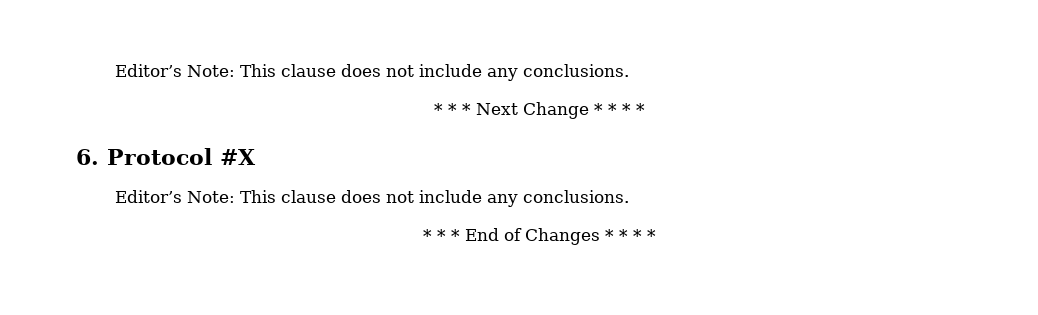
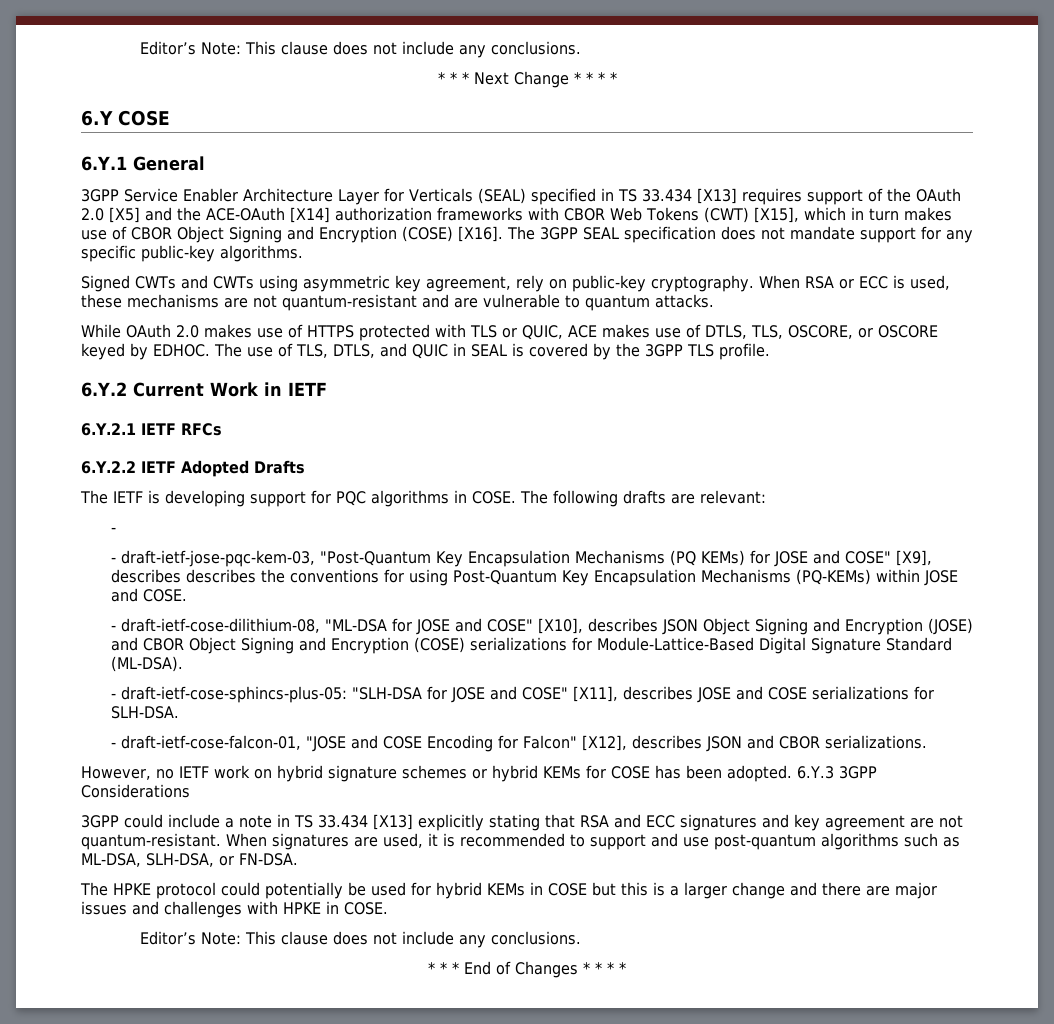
- 6. Protocol #X
+ 6.Y COSE
+ 6.Y.1 General
+ 3GPP Service Enabler Architecture Layer for Verticals (SEAL) specified in TS 33.434 [X13] requires support of the OAuth 2.0 [X5] and the ACE-OAuth [X14] authorization frameworks with CBOR Web Tokens (CWT) [X15], which in turn makes use of CBOR Object Signing and Encryption (COSE) [X16]. The 3GPP SEAL specification does not mandate support for any specific public-key algorithms.
+ Signed CWTs and CWTs using asymmetric key agreement, rely on public-key cryptography. When RSA or ECC is used, these mechanisms are not quantum-resistant and are vulnerable to quantum attacks.
+ While OAuth 2.0 makes use of HTTPS protected with TLS or QUIC, ACE makes use of DTLS, TLS, OSCORE, or OSCORE keyed by EDHOC. The use of TLS, DTLS, and QUIC in SEAL is covered by the 3GPP TLS profile.
+ 6.Y.2 Current Work in IETF
+ 6.Y.2.1 IETF RFCs
+ 6.Y.2.2 IETF Adopted Drafts
+ The IETF is developing support for PQC algorithms in COSE. The following drafts are relevant:
+ -
+ - draft-ietf-jose-pqc-kem-03, "Post-Quantum Key Encapsulation Mechanisms (PQ KEMs) for JOSE and COSE" [X9], describes describes the conventions for using Post-Quantum Key Encapsulation Mechanisms (PQ-KEMs) within JOSE and COSE.
+ - draft-ietf-cose-dilithium-08, "ML-DSA for JOSE and COSE" [X10], describes JSON Object Signing and Encryption (JOSE) and CBOR Object Signing and Encryption (COSE) serializations for Module-Lattice-Based Digital Signature Standard (ML-DSA).
+ - draft-ietf-cose-sphincs-plus-05: "SLH-DSA for JOSE and COSE" [X11], describes JOSE and COSE serializations for SLH-DSA.
+ - draft-ietf-cose-falcon-01, "JOSE and COSE Encoding for Falcon" [X12], describes JSON and CBOR serializations.
+ However, no IETF work on hybrid signature schemes or hybrid KEMs for COSE has been adopted. 6.Y.3 3GPP Considerations
+ 3GPP could include a note in TS 33.434 [X13] explicitly stating that RSA and ECC signatures and key agreement are not quantum-resistant. When signatures are used, it is recommended to support and use post-quantum algorithms such as ML-DSA, SLH-DSA, or FN-DSA.
+ The HPKE protocol could potentially be used for hybrid KEMs in COSE but this is a larger change and there are major issues and challenges with HPKE in COSE.

